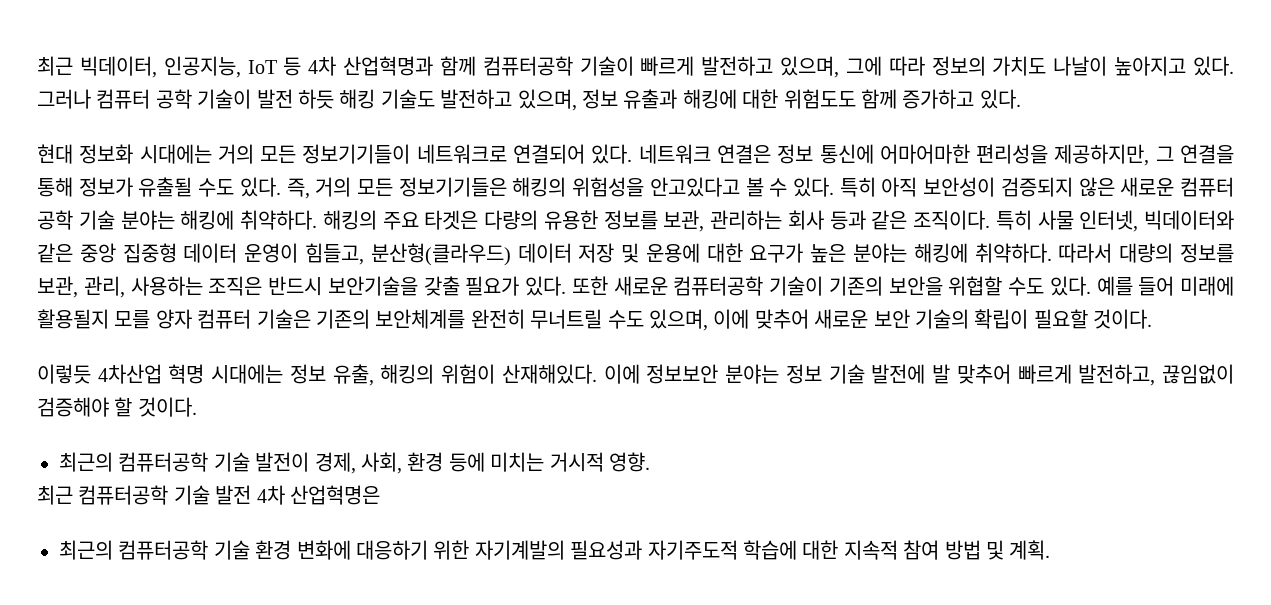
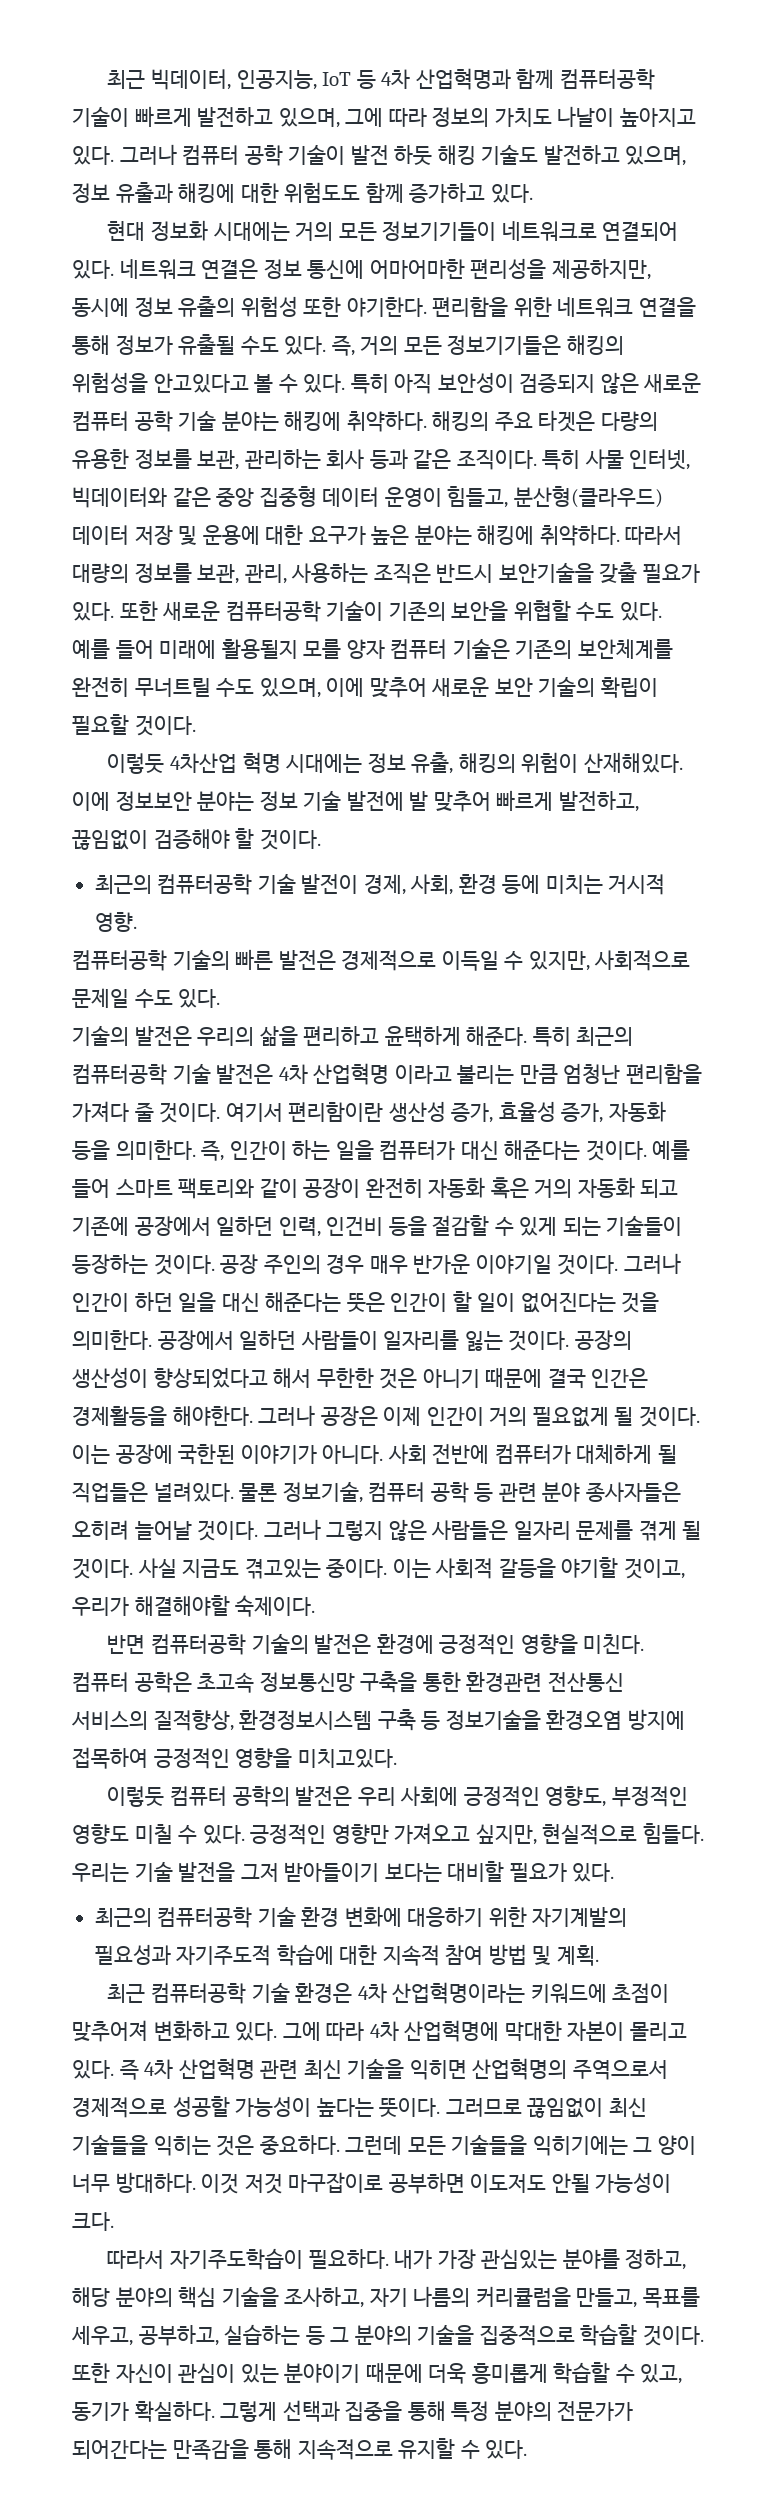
- 네트워크 연결은 정보 통신에 어마어마한 편리성을 제공하지만, 그 연결을 통해 정보가 유출될 수도 있다.
+ 네트워크 연결은 정보 통신에 어마어마한 편리성을 제공하지만, 동시에 정보 유출의 위험성 또한 야기한다. 편리함을 위한 네트워크 연결을 통해 정보가 유출될 수도 있다.
- 최근 컴퓨터공학 기술 발전 4차 산업혁명은
+ 컴퓨터공학 기술의 빠른 발전은 경제적으로 이득일 수 있지만, 사회적으로 문제일 수도 있다.
+ 기술의 발전은 우리의 삶을 편리하고 윤택하게 해준다. 특히 최근의 컴퓨터공학 기술 발전은 4차 산업혁명 이라고 불리는 만큼 엄청난 편리함을 가져다 줄 것이다. 여기서 편리함이란 생산성 증가, 효율성 증가, 자동화 등을 의미한다. 즉, 인간이 하는 일을 컴퓨터가 대신 해준다는 것이다. 예를 들어 스마트 팩토리와 같이 공장이 완전히 자동화 혹은 거의 자동화 되고 기존에 공장에서 일하던 인력, 인건비 등을 절감할 수 있게 되는 기술들이 등장하는 것이다. 공장 주인의 경우 매우 반가운 이야기일 것이다. 그러나 인간이 하던 일을 대신 해준다는 뜻은 인간이 할 일이 없어진다는 것을 의미한다. 공장에서 일하던 사람들이 일자리를 잃는 것이다. 공장의 생산성이 향상되었다고 해서 무한한 것은 아니기 때문에 결국 인간은 경제활등을 해야한다. 그러나 공장은 이제 인간이 거의 필요없게 될 것이다. 이는 공장에 국한된 이야기가 아니다. 사회 전반에 컴퓨터가 대체하게 될 직업들은 널려있다. 물론 정보기술, 컴퓨터 공학 등 관련 분야 종사자들은 오히려 늘어날 것이다. 그러나 그렇지 않은 사람들은 일자리 문제를 겪게 될 것이다. 사실 지금도 겪고있는 중이다. 이는 사회적 갈등을 야기할 것이고, 우리가 해결해야할 숙제이다.
+ 반면 컴퓨터공학 기술의 발전은 환경에 긍정적인 영향을 미친다. 컴퓨터 공학은 초고속 정보통신망 구축을 통한 환경관련 전산통신 서비스의 질적향상, 환경정보시스템 구축 등 정보기술을 환경오염 방지에 접목하여 긍정적인 영향을 미치고있다.
+ 이렇듯 컴퓨터 공학의 발전은 우리 사회에 긍정적인 영향도, 부정적인 영향도 미칠 수 있다. 긍정적인 영향만 가져오고 싶지만, 현실적으로 힘들다. 우리는 기술 발전을 그저 받아들이기 보다는 대비할 필요가 있다.
+ 최근 컴퓨터공학 기술 환경은 4차 산업혁명이라는 키워드에 초점이 맞추어져 변화하고 있다. 그에 따라 4차 산업혁명에 막대한 자본이 몰리고 있다. 즉 4차 산업혁명 관련 최신 기술을 익히면 산업혁명의 주역으로서 경제적으로 성공할 가능성이 높다는 뜻이다. 그러므로 끊임없이 최신 기술들을 익히는 것은 중요하다. 그런데 모든 기술들을 익히기에는 그 양이 너무 방대하다. 이것 저것 마구잡이로 공부하면 이도저도 안될 가능성이 크다.
+ 따라서 자기주도학습이 필요하다. 내가 가장 관심있는 분야를 정하고, 해당 분야의 핵심 기술을 조사하고, 자기 나름의 커리큘럼을 만들고, 목표를 세우고, 공부하고, 실습하는 등 그 분야의 기술을 집중적으로 학습할 것이다. 또한 자신이 관심이 있는 분야이기 때문에 더욱 흥미롭게 학습할 수 있고, 동기가 확실하다. 그렇게 선택과 집중을 통해 특정 분야의 전문가가 되어간다는 만족감을 통해 지속적으로 유지할 수 있다.

